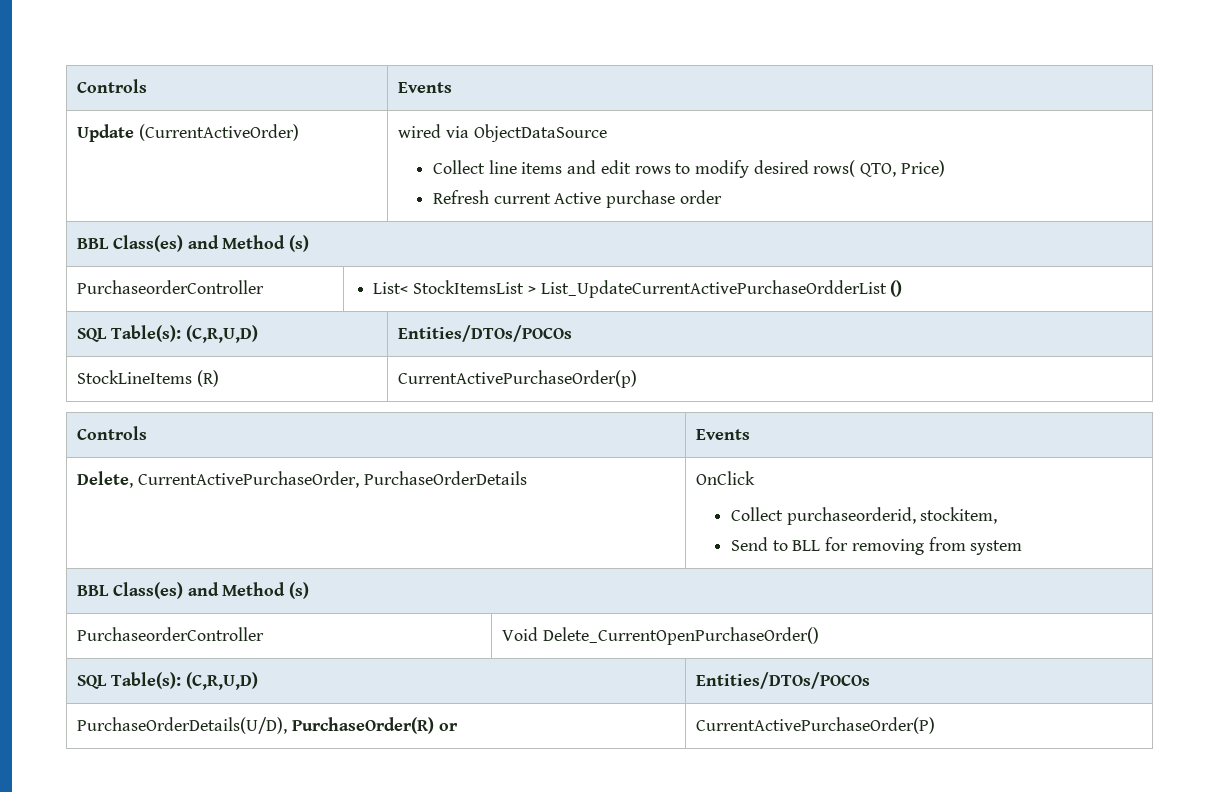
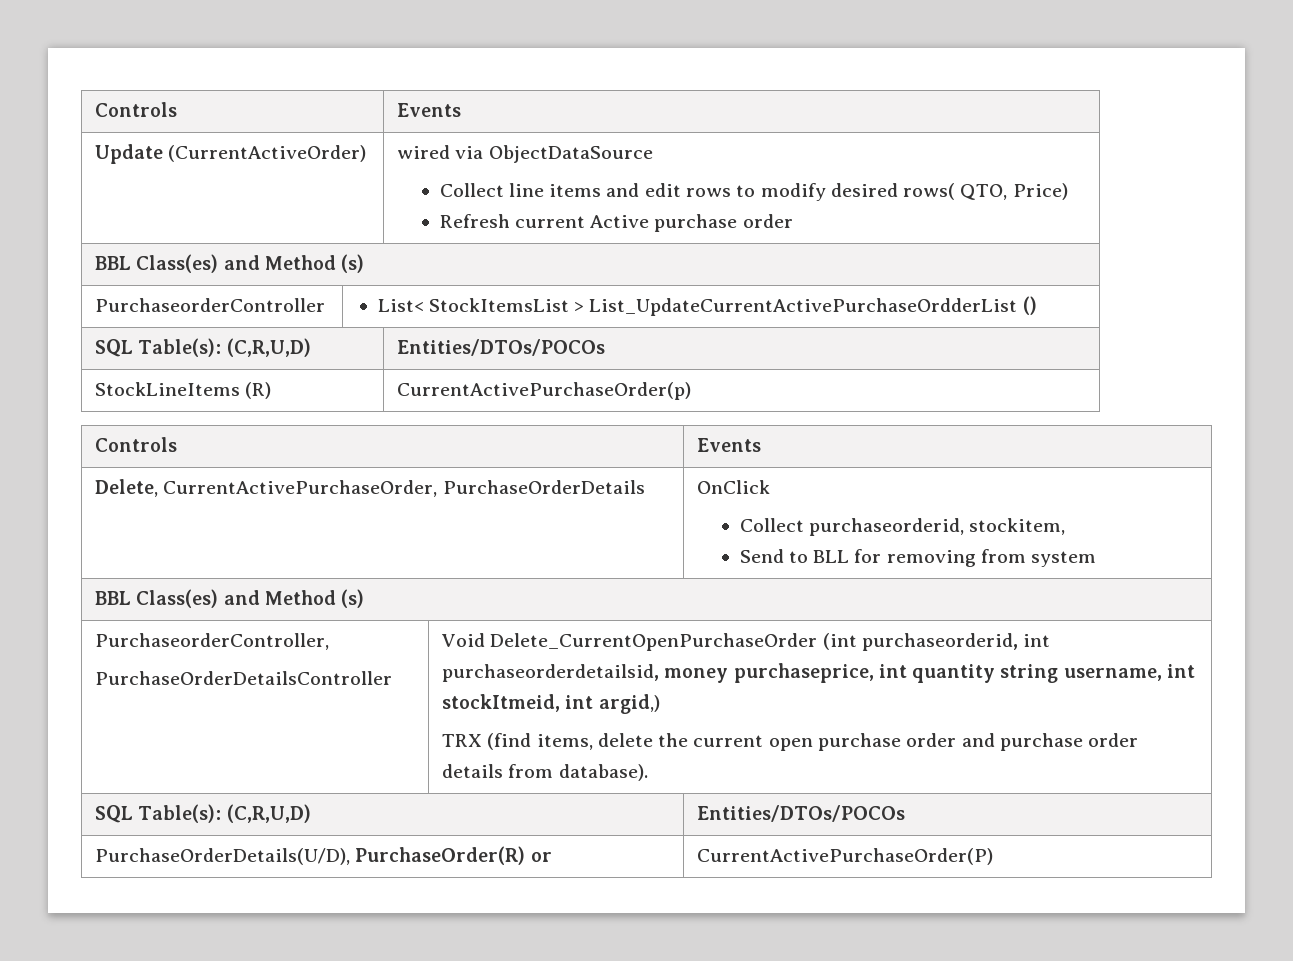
- PurchaseorderController | Void Delete_CurrentOpenPurchaseOrder()
+ PurchaseorderController,
+ PurchaseOrderDetailsController | Void Delete_CurrentOpenPurchaseOrder (int purchaseorderid, int purchaseorderdetailsid, money purchaseprice, int quantity string username, int stockItmeid, int argid,)
+ TRX (find items, delete the current open purchase order and purchase order details from database).

